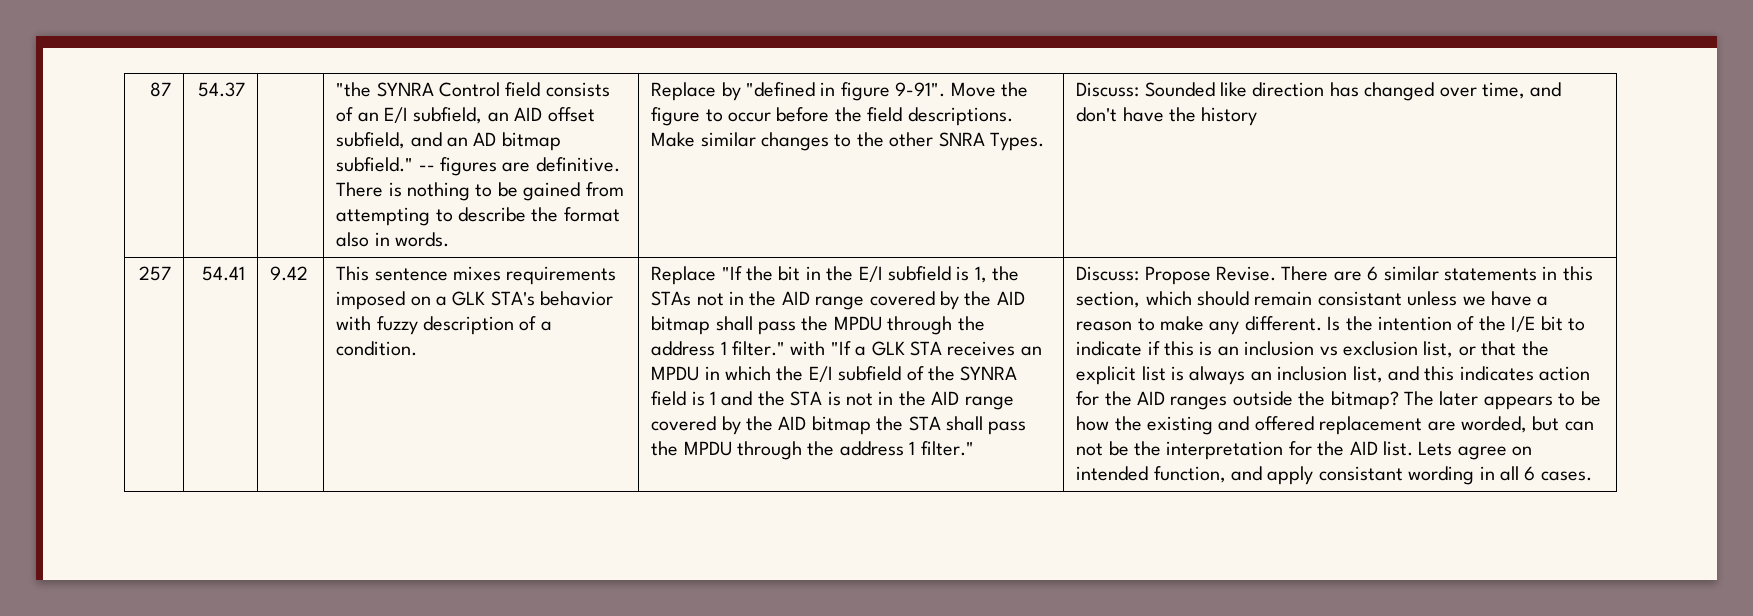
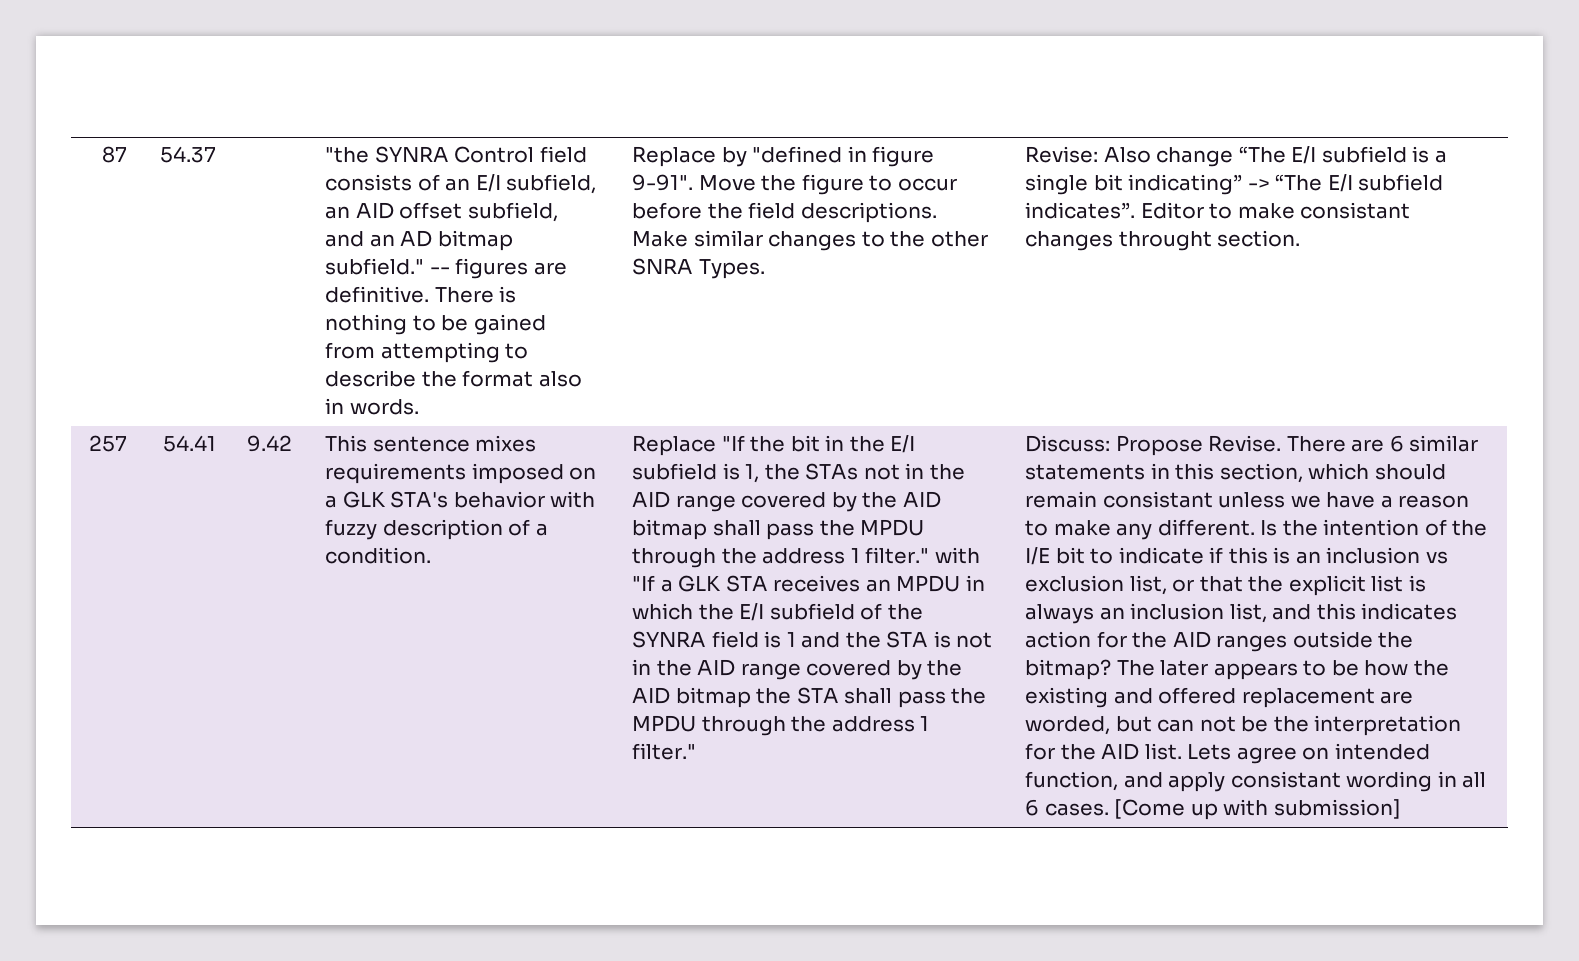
- Discuss: Sounded like direction has changed over time, and don't have the history
+ Revise: Also change “The E/I subfield is a single bit indicating” -> “The E/I subfield indicates”. Editor to make consistant changes throught section.
+ [Come up with submission]

